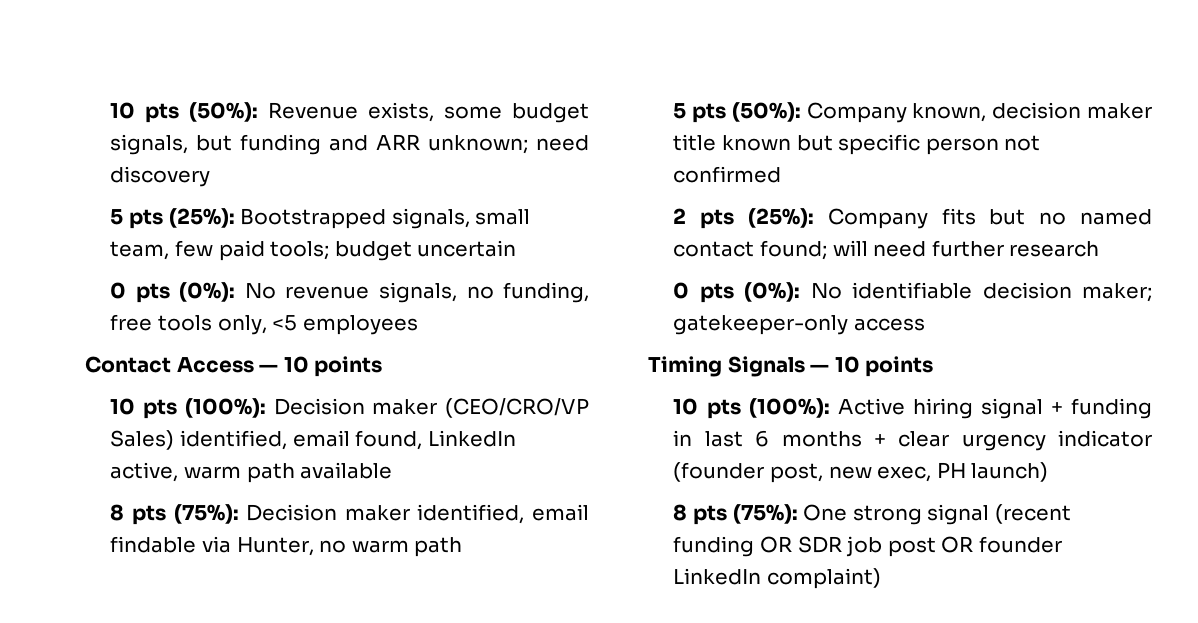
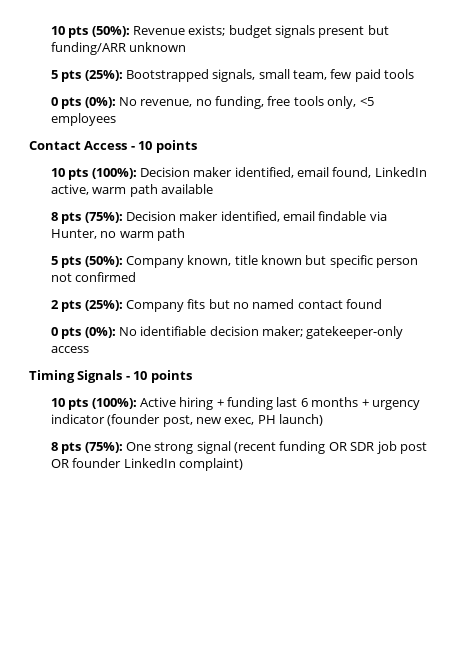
- 10 pts (50%): Revenue exists, some budget signals, but funding and ARR unknown; need discovery
+ 10 pts (50%): Revenue exists; budget signals present but funding/ARR unknown
- 5 pts (25%): Bootstrapped signals, small team, few paid tools; budget uncertain
- 0 pts (0%): No revenue signals, no funding, free tools only, <5 employees
+ 5 pts (25%): Bootstrapped signals, small team, few paid tools
+ 0 pts (0%): No revenue, no funding, free tools only, <5 employees
- Contact Access — 10 points
+ Contact Access - 10 points
- 10 pts (100%): Decision maker (CEO/CRO/VP Sales) identified, email found, LinkedIn active, warm path available
+ 10 pts (100%): Decision maker identified, email found, LinkedIn active, warm path available
- 5 pts (50%): Company known, decision maker title known but specific person not confirmed
+ 5 pts (50%): Company known, title known but specific person not confirmed
- 2 pts (25%): Company fits but no named contact found; will need further research
+ 2 pts (25%): Company fits but no named contact found
- Timing Signals — 10 points
+ Timing Signals - 10 points
- 10 pts (100%): Active hiring signal + funding in last 6 months + clear urgency indicator (founder post, new exec, PH launch)
+ 10 pts (100%): Active hiring + funding last 6 months + urgency indicator (founder post, new exec, PH launch)

